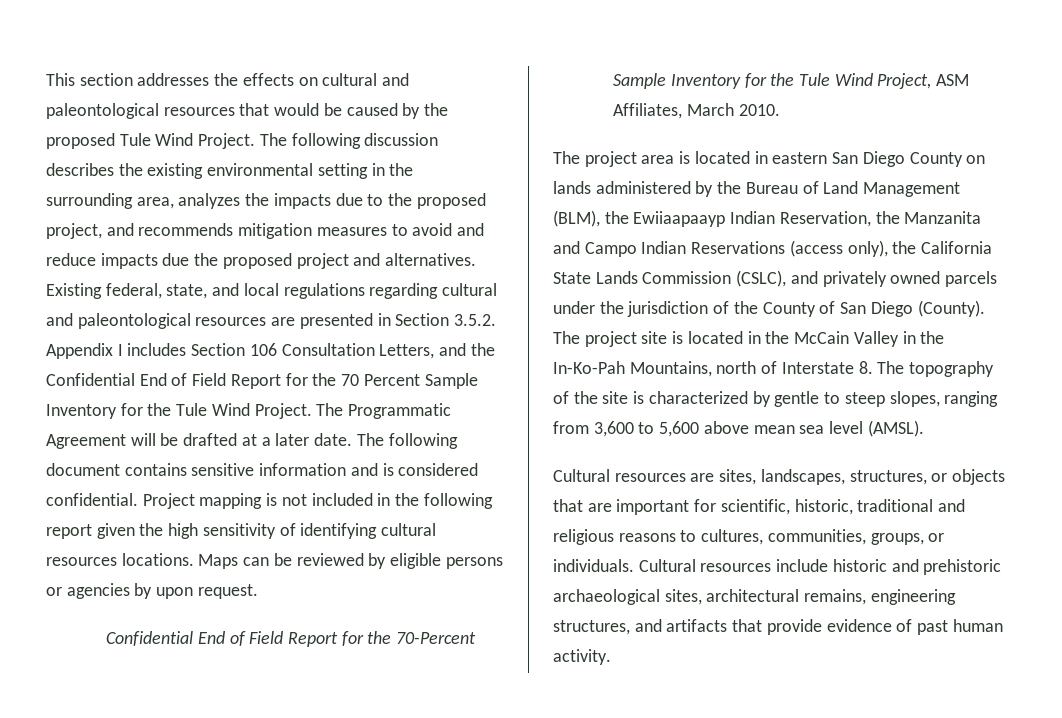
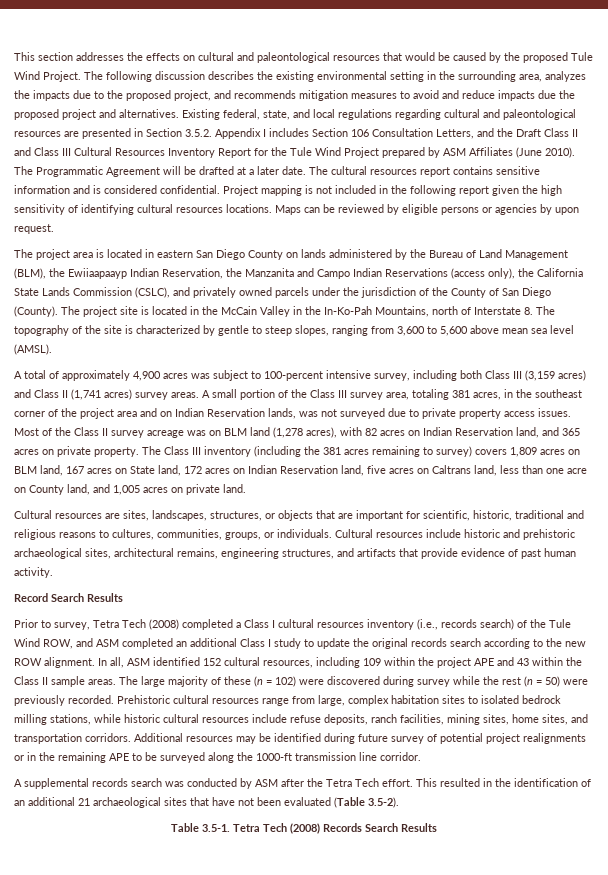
- Existing federal, state, and local regulations regarding cultural and paleontological resources are presented in Section 3.5.2. Appendix I includes Section 106 Consultation Letters, and the Confidential End of Field Report for the 70 Percent Sample Inventory for the Tule Wind Project.
+ Existing federal, state, and local regulations regarding cultural and paleontological resources are presented in Section 3.5.2. Appendix I includes Section 106 Consultation Letters, and the Draft Class II and Class III Cultural Resources Inventory Report for the Tule Wind Project prepared by ASM Affiliates (June 2010).
- The following document contains sensitive information and is considered confidential.
+ The cultural resources report contains sensitive information and is considered confidential.
- Confidential End of Field Report for the 70-Percent Sample Inventory for the Tule Wind Project, ASM Affiliates, March 2010.
+ A total of approximately 4,900 acres was subject to 100-percent intensive survey, including both Class III (3,159 acres) and Class II (1,741 acres) survey areas. A small portion of the Class III survey area, totaling 381 acres, in the southeast corner of the project area and on Indian Reservation lands, was not surveyed due to private property access issues. Most of the Class II survey acreage was on BLM land (1,278 acres), with 82 acres on Indian Reservation land, and 365 acres on private property. The Class III inventory (including the 381 acres remaining to survey) covers 1,809 acres on BLM land, 167 acres on State land, 172 acres on Indian Reservation land, five acres on Caltrans land, less than one acre on County land, and 1,005 acres on private land.
+ Record Search Results
+ Prior to survey, Tetra Tech (2008) completed a Class I cultural resources inventory (i.e., records search) of the Tule Wind ROW, and ASM completed an additional Class I study to update the original records search according to the new ROW alignment. In all, ASM identified 152 cultural resources, including 109 within the project APE and 43 within the Class II sample areas. The large majority of these (n = 102) were discovered during survey while the rest (n = 50) were previously recorded. Prehistoric cultural resources range from large, complex habitation sites to isolated bedrock milling stations, while historic cultural resources include refuse deposits, ranch facilities, mining sites, home sites, and transportation corridors. Additional resources may be identified during future survey of potential project realignments or in the remaining APE to be surveyed along the 1000-ft transmission line corridor.
+ A supplemental records search was conducted by ASM after the Tetra Tech effort. This resulted in the identification of an additional 21 archaeological sites that have not been evaluated (Table 3.5-2).
+ Table 3.5-1. Tetra Tech (2008) Records Search Results

